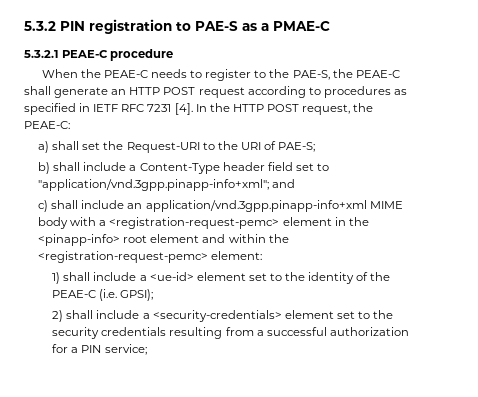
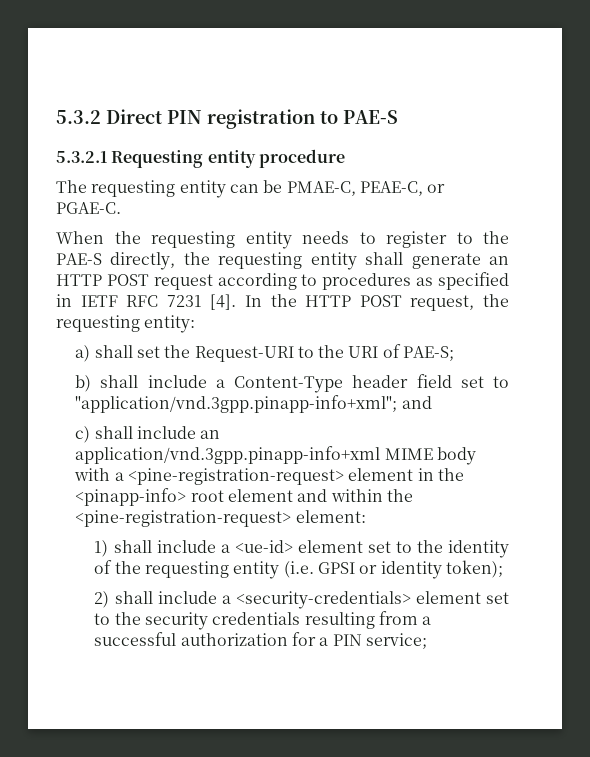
- 5.3.2 PIN registration to PAE-S as a PMAE-C
+ 5.3.2 Direct PIN registration to PAE-S
- 5.3.2.1 PEAE-C procedure
+ 5.3.2.1 Requesting entity procedure
+ The requesting entity can be PMAE-C, PEAE-C, or PGAE-C.
- When the PEAE-C needs to register to the PAE-S, the PEAE-C shall generate an HTTP POST request according to procedures as specified in IETF RFC 7231 [4].
+ When the requesting entity needs to register to the PAE-S directly, the requesting entity shall generate an HTTP POST request according to procedures as specified in IETF RFC 7231 [4].
- In the HTTP POST request, the PEAE-C:
+ In the HTTP POST request, the requesting entity:
- c) shall include an application/vnd.3gpp.pinapp-info+xml MIME body with a <registration-request-pemc> element in the <pinapp-info> root element and within the <registration-request-pemc> element:
+ c) shall include an application/vnd.3gpp.pinapp-info+xml MIME body with a <pine-registration-request> element in the <pinapp-info> root element and within the <pine-registration-request> element:
- 1) shall include a <ue-id> element set to the identity of the PEAE-C (i.e. GPSI);
+ 1) shall include a <ue-id> element set to the identity of the requesting entity (i.e. GPSI or identity token);

